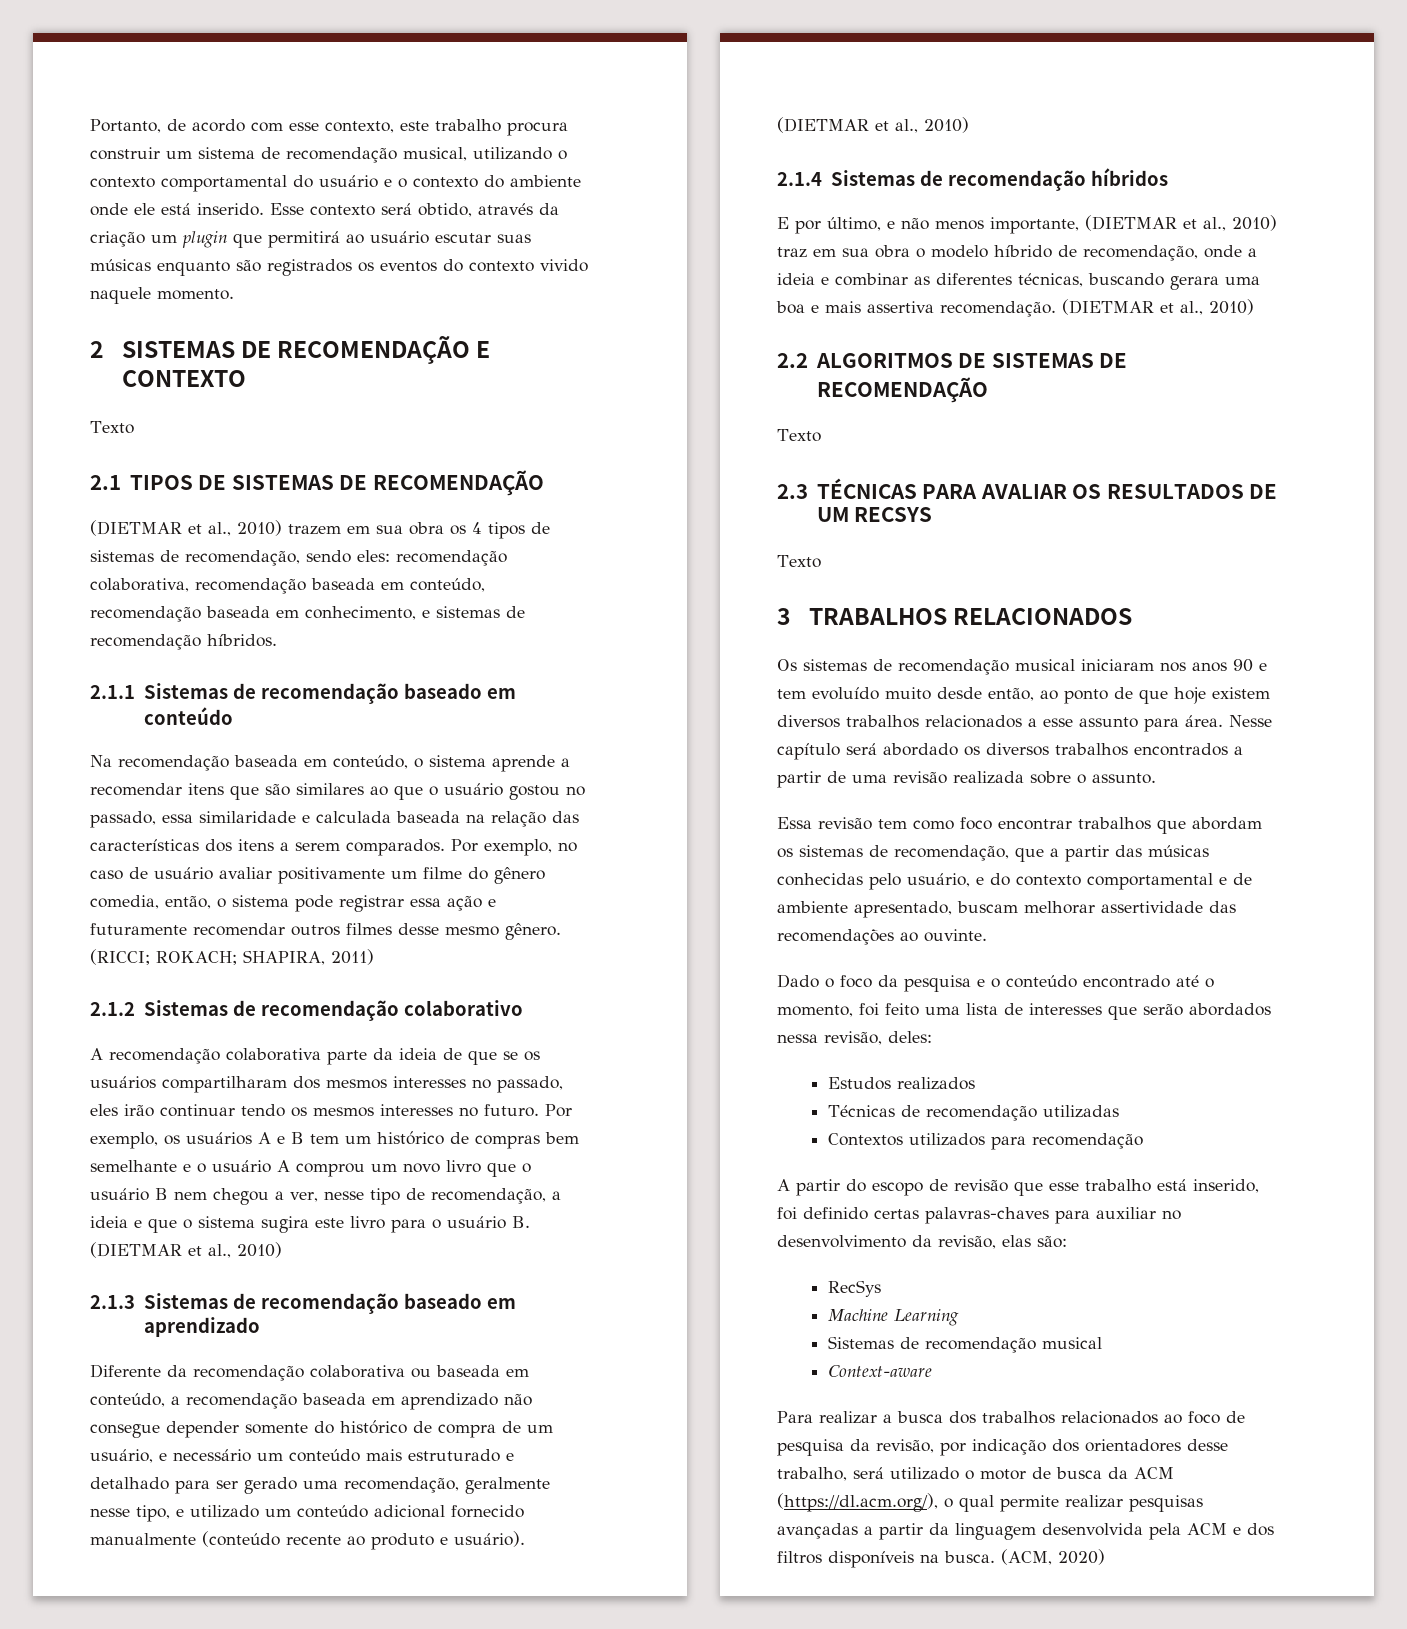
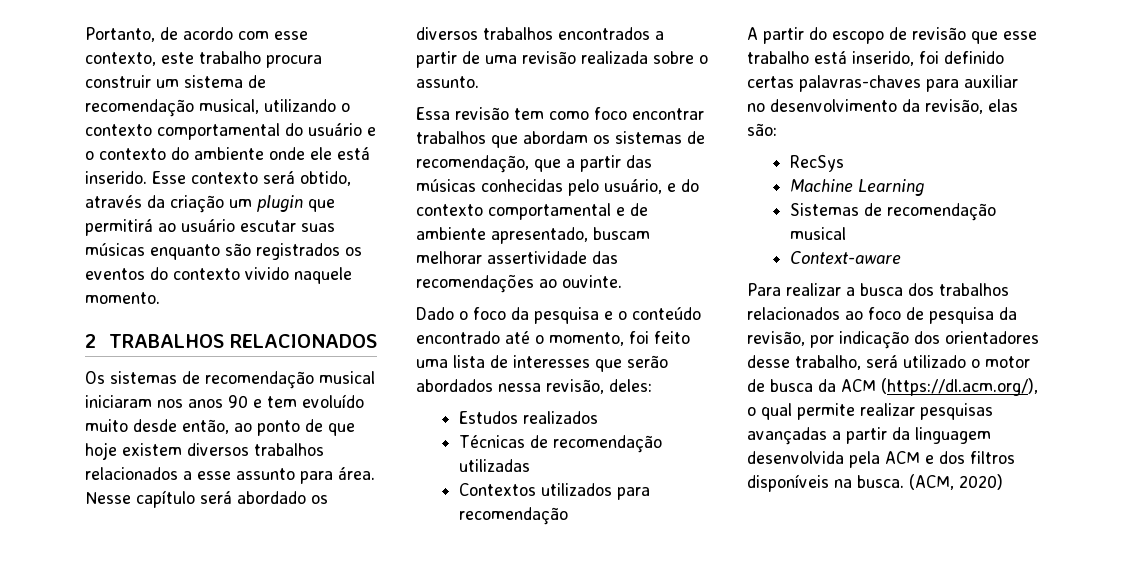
- 2 SISTEMAS DE RECOMENDAÇÃO E CONTEXTO
- Texto
- 2.1 TIPOS DE SISTEMAS DE RECOMENDAÇÃO
- (DIETMAR et al., 2010) trazem em sua obra os 4 tipos de sistemas de recomendação, sendo eles: recomendação colaborativa, recomendação baseada em conteúdo, recomendação baseada em conhecimento, e sistemas de recomendação híbridos.
- 2.1.1 Sistemas de recomendação baseado em conteúdo
- Na recomendação baseada em conteúdo, o sistema aprende a recomendar itens que são similares ao que o usuário gostou no passado, essa similaridade e calculada baseada na relação das características dos itens a serem comparados. Por exemplo, no caso de usuário avaliar positivamente um filme do gênero comedia, então, o sistema pode registrar essa ação e futuramente recomendar outros filmes desse mesmo gênero. (RICCI; ROKACH; SHAPIRA, 2011)
- 2.1.2 Sistemas de recomendação colaborativo
- A recomendação colaborativa parte da ideia de que se os usuários compartilharam dos mesmos interesses no passado, eles irão continuar tendo os mesmos interesses no futuro. Por exemplo, os usuários A e B tem um histórico de compras bem semelhante e o usuário A comprou um novo livro que o usuário B nem chegou a ver, nesse tipo de recomendação, a ideia e que o sistema sugira este livro para o usuário B. (DIETMAR et al., 2010)
- 2.1.3 Sistemas de recomendação baseado em aprendizado
- Diferente da recomendação colaborativa ou baseada em conteúdo, a recomendação baseada em aprendizado não consegue depender somente do histórico de compra de um usuário, e necessário um conteúdo mais estruturado e detalhado para ser gerado uma recomendação, geralmente nesse tipo, e utilizado um conteúdo adicional fornecido manualmente (conteúdo recente ao produto e usuário). (DIETMAR et al., 2010)
- 2.1.4 Sistemas de recomendação híbridos
- E por último, e não menos importante, (DIETMAR et al., 2010) traz em sua obra o modelo híbrido de recomendação, onde a ideia e combinar as diferentes técnicas, buscando gerara uma boa e mais assertiva recomendação. (DIETMAR et al., 2010)
- 2.2 ALGORITMOS DE SISTEMAS DE RECOMENDAÇÃO
- Texto
- 2.3 TÉCNICAS PARA AVALIAR OS RESULTADOS DE UM RECSYS
- Texto
- 3 TRABALHOS RELACIONADOS
+ 2 TRABALHOS RELACIONADOS

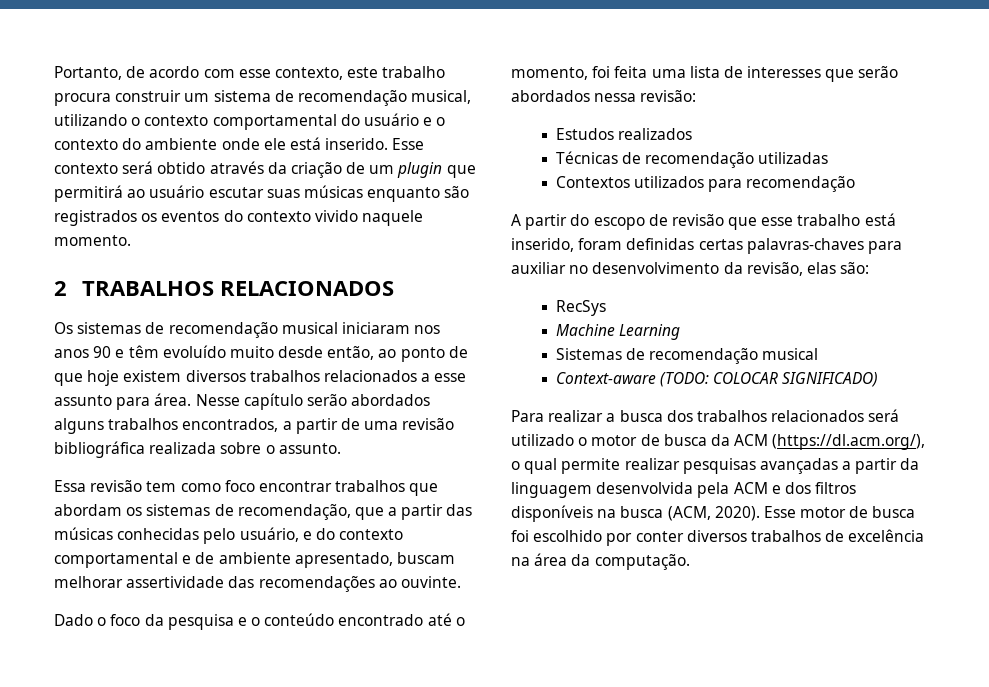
- Esse contexto será obtido, através da criação um plugin que permitirá ao usuário escutar suas músicas enquanto são registrados os eventos do contexto vivido naquele momento.
+ Esse contexto será obtido através da criação de um plugin que permitirá ao usuário escutar suas músicas enquanto são registrados os eventos do contexto vivido naquele momento.
- Os sistemas de recomendação musical iniciaram nos anos 90 e tem evoluído muito desde então, ao ponto de que hoje existem diversos trabalhos relacionados a esse assunto para área.
+ Os sistemas de recomendação musical iniciaram nos anos 90 e têm evoluído muito desde então, ao ponto de que hoje existem diversos trabalhos relacionados a esse assunto para área.
- Nesse capítulo será abordado os diversos trabalhos encontrados a partir de uma revisão realizada sobre o assunto.
+ Nesse capítulo serão abordados alguns trabalhos encontrados, a partir de uma revisão bibliográfica realizada sobre o assunto.
- Dado o foco da pesquisa e o conteúdo encontrado até o momento, foi feito uma lista de interesses que serão abordados nessa revisão, deles:
+ Dado o foco da pesquisa e o conteúdo encontrado até o momento, foi feita uma lista de interesses que serão abordados nessa revisão:
- A partir do escopo de revisão que esse trabalho está inserido, foi definido certas palavras-chaves para auxiliar no desenvolvimento da revisão, elas são:
+ A partir do escopo de revisão que esse trabalho está inserido, foram definidas certas palavras-chaves para auxiliar no desenvolvimento da revisão, elas são:
- Context-aware
+ Context-aware (TODO: COLOCAR SIGNIFICADO)
- Para realizar a busca dos trabalhos relacionados ao foco de pesquisa da revisão, por indicação dos orientadores desse trabalho, será utilizado o motor de busca da ACM (https://dl.acm.org/), o qual permite realizar pesquisas avançadas a partir da linguagem desenvolvida pela ACM e dos filtros disponíveis na busca. (ACM, 2020)
+ Para realizar a busca dos trabalhos relacionados será utilizado o motor de busca da ACM (https://dl.acm.org/), o qual permite realizar pesquisas avançadas a partir da linguagem desenvolvida pela ACM e dos filtros disponíveis na busca (ACM, 2020). Esse motor de busca foi escolhido por conter diversos trabalhos de excelência na área da computação.

